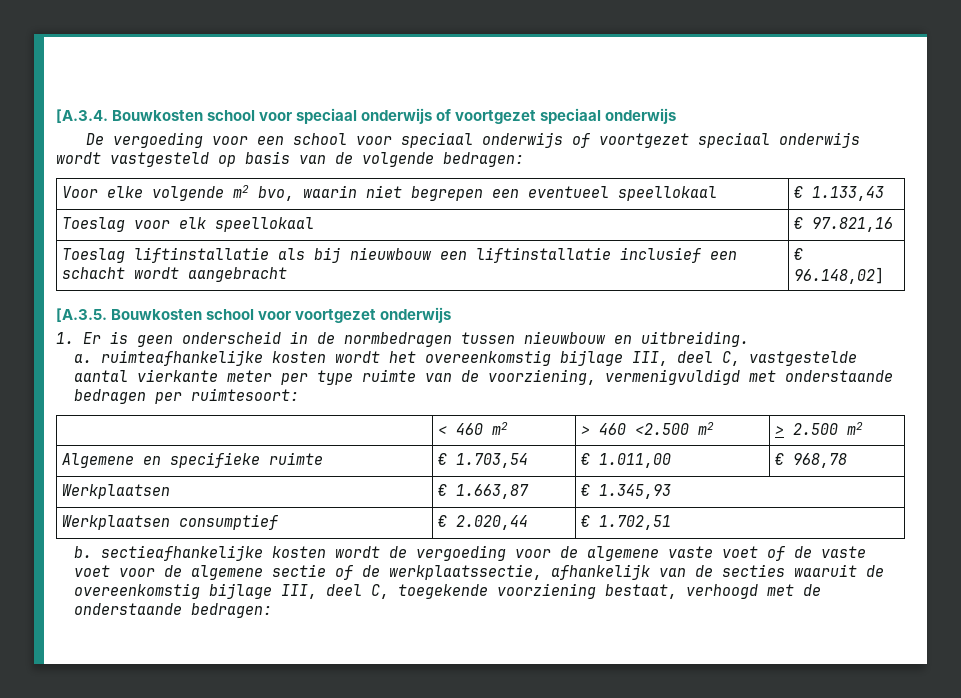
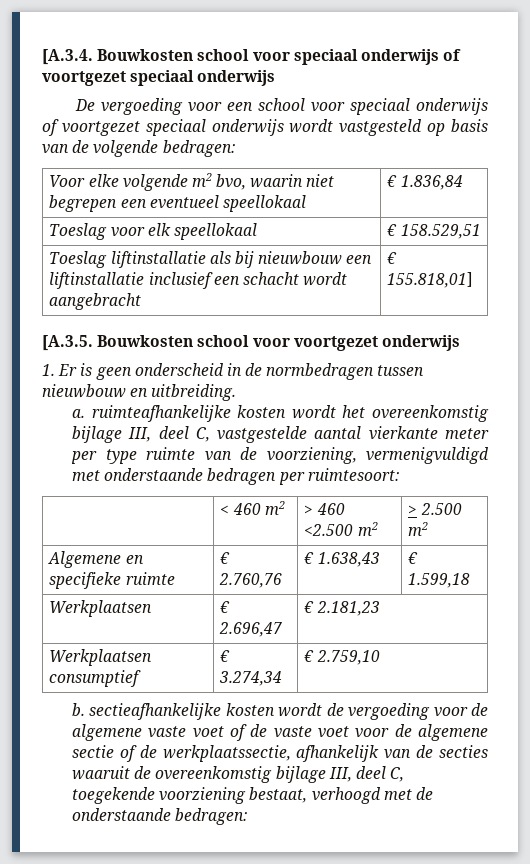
- Voor elke volgende m2 bvo, waarin niet begrepen een eventueel speellokaal | € 1.133,43
+ Voor elke volgende m2 bvo, waarin niet begrepen een eventueel speellokaal | € 1.836,84
- Toeslag voor elk speellokaal | € 97.821,16
+ Toeslag voor elk speellokaal | € 158.529,51
- Toeslag liftinstallatie als bij nieuwbouw een liftinstallatie inclusief een schacht wordt aangebracht | € 96.148,02]
+ Toeslag liftinstallatie als bij nieuwbouw een liftinstallatie inclusief een schacht wordt aangebracht | € 155.818,01]
- Algemene en specifieke ruimte | € 1.703,54 | € 1.011,00 | € 968,78
+ Algemene en specifieke ruimte | € 2.760,76 | € 1.638,43 | € 1.599,18
- Werkplaatsen | € 1.663,87 | € 1.345,93
+ Werkplaatsen | € 2.696,47 | € 2.181,23
- Werkplaatsen consumptief | € 2.020,44 | € 1.702,51
+ Werkplaatsen consumptief | € 3.274,34 | € 2.759,10

